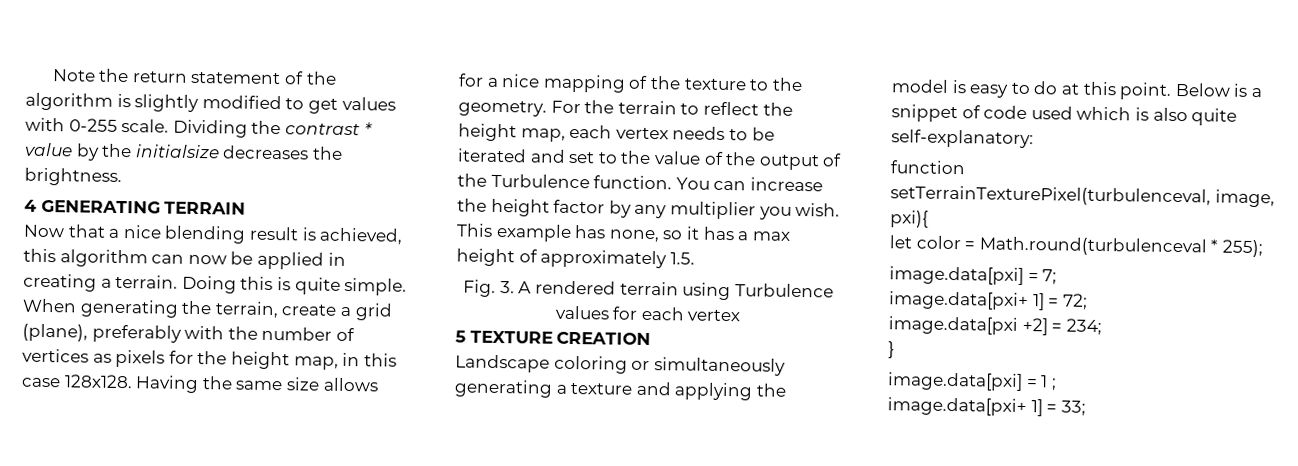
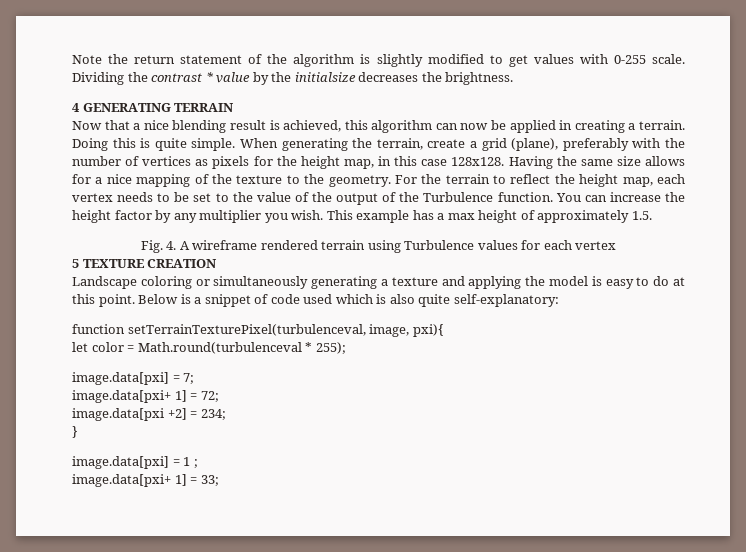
- For the terrain to reflect the height map, each vertex needs to be iterated and set to the value of the output of the Turbulence function.
+ For the terrain to reflect the height map, each vertex needs to be set to the value of the output of the Turbulence function.
- This example has none, so it has a max height of approximately 1.5.
+ This example has a max height of approximately 1.5.
- Fig. 3. A rendered terrain using Turbulence values for each vertex
+ Fig. 4. A wireframe rendered terrain using Turbulence values for each vertex

